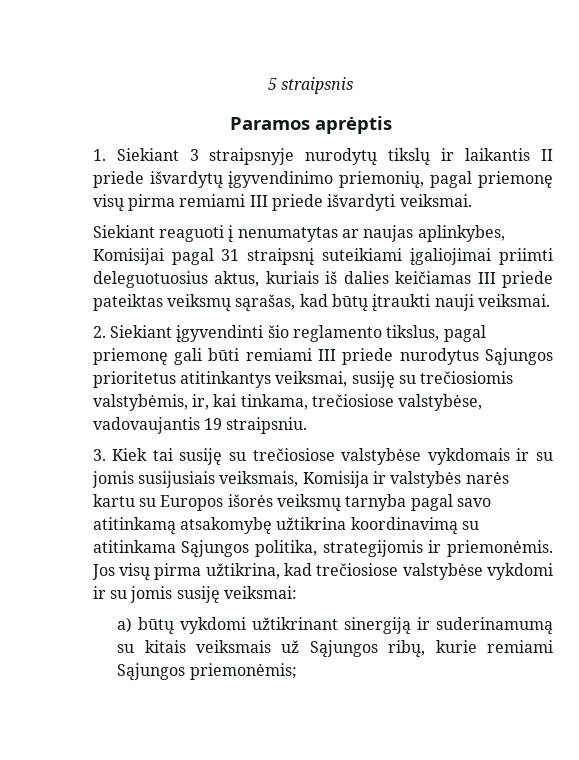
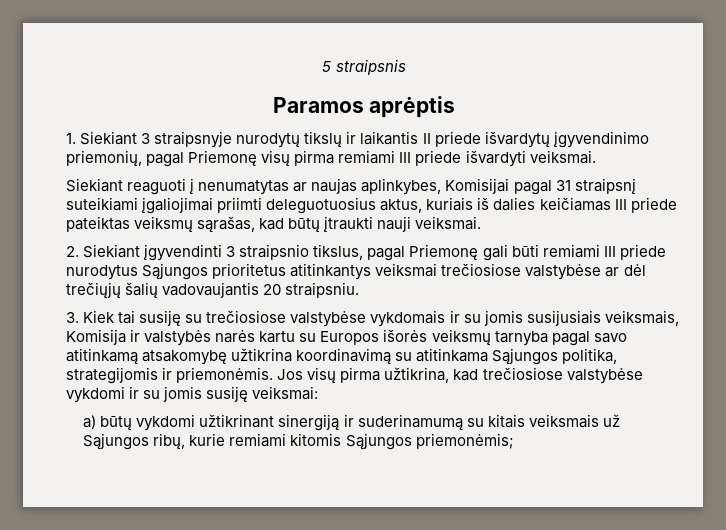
- 1. Siekiant 3 straipsnyje nurodytų tikslų ir laikantis II priede išvardytų įgyvendinimo priemonių, pagal priemonę visų pirma remiami III priede išvardyti veiksmai.
+ 1. Siekiant 3 straipsnyje nurodytų tikslų ir laikantis II priede išvardytų įgyvendinimo priemonių, pagal Priemonę visų pirma remiami III priede išvardyti veiksmai.
- 2. Siekiant įgyvendinti šio reglamento tikslus, pagal priemonę gali būti remiami III priede nurodytus Sąjungos prioritetus atitinkantys veiksmai, susiję su trečiosiomis valstybėmis, ir, kai tinkama, trečiosiose valstybėse, vadovaujantis 19 straipsniu.
+ 2. Siekiant įgyvendinti 3 straipsnio tikslus, pagal Priemonę gali būti remiami III priede nurodytus Sąjungos prioritetus atitinkantys veiksmai trečiosiose valstybėse ar dėl trečiųjų šalių vadovaujantis 20 straipsniu.
- a) būtų vykdomi užtikrinant sinergiją ir suderinamumą su kitais veiksmais už Sąjungos ribų, kurie remiami Sąjungos priemonėmis;
+ a) būtų vykdomi užtikrinant sinergiją ir suderinamumą su kitais veiksmais už Sąjungos ribų, kurie remiami kitomis Sąjungos priemonėmis;

